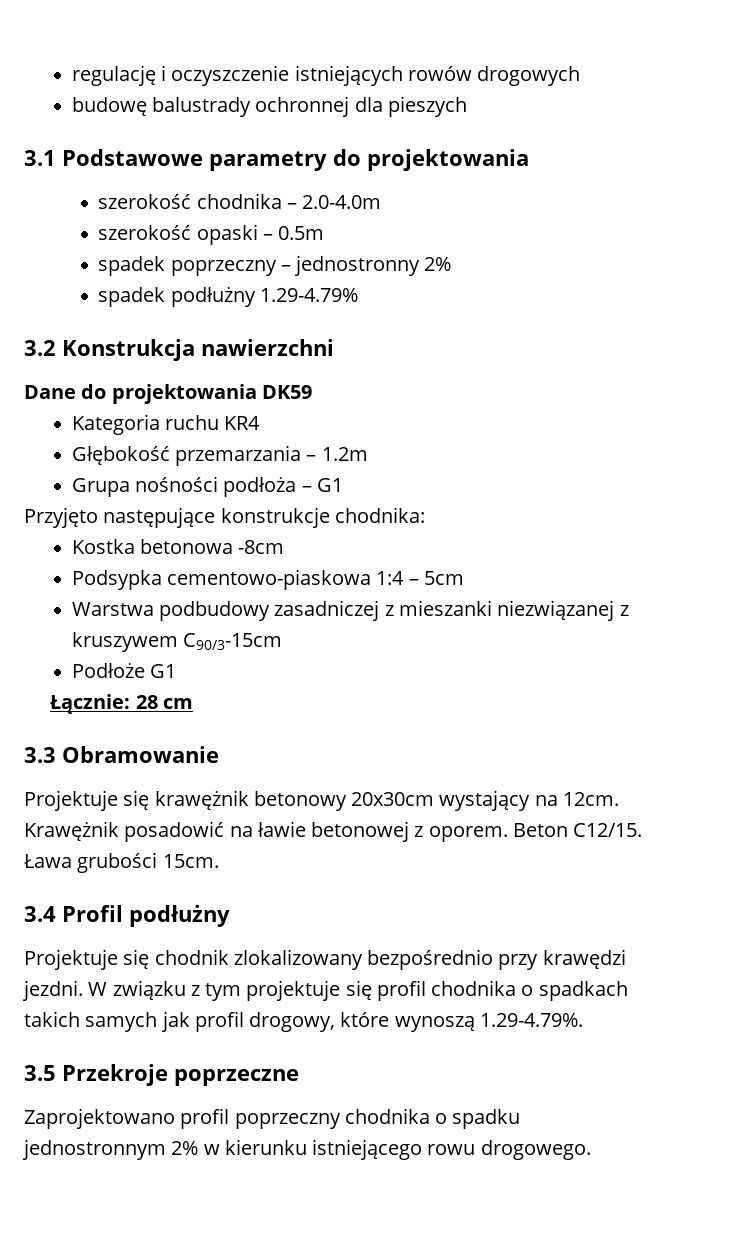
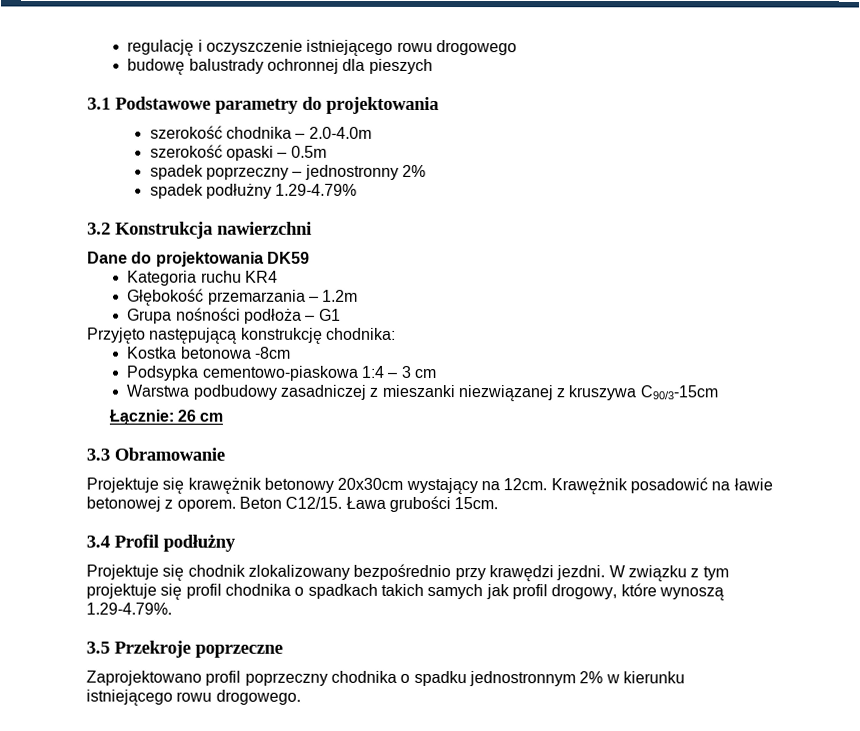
- regulację i oczyszczenie istniejących rowów drogowych
+ regulację i oczyszczenie istniejącego rowu drogowego
- Przyjęto następujące konstrukcje chodnika:
+ Przyjęto następującą konstrukcję chodnika:
- Podsypka cementowo-piaskowa 1:4 – 5cm
+ Podsypka cementowo-piaskowa 1:4 – 3 cm
- Warstwa podbudowy zasadniczej z mieszanki niezwiązanej z kruszywem C90/3-15cm
+ Warstwa podbudowy zasadniczej z mieszanki niezwiązanej z kruszywa C90/3-15cm
- Podłoże G1
- Łącznie: 28 cm
+ Łącznie: 26 cm

